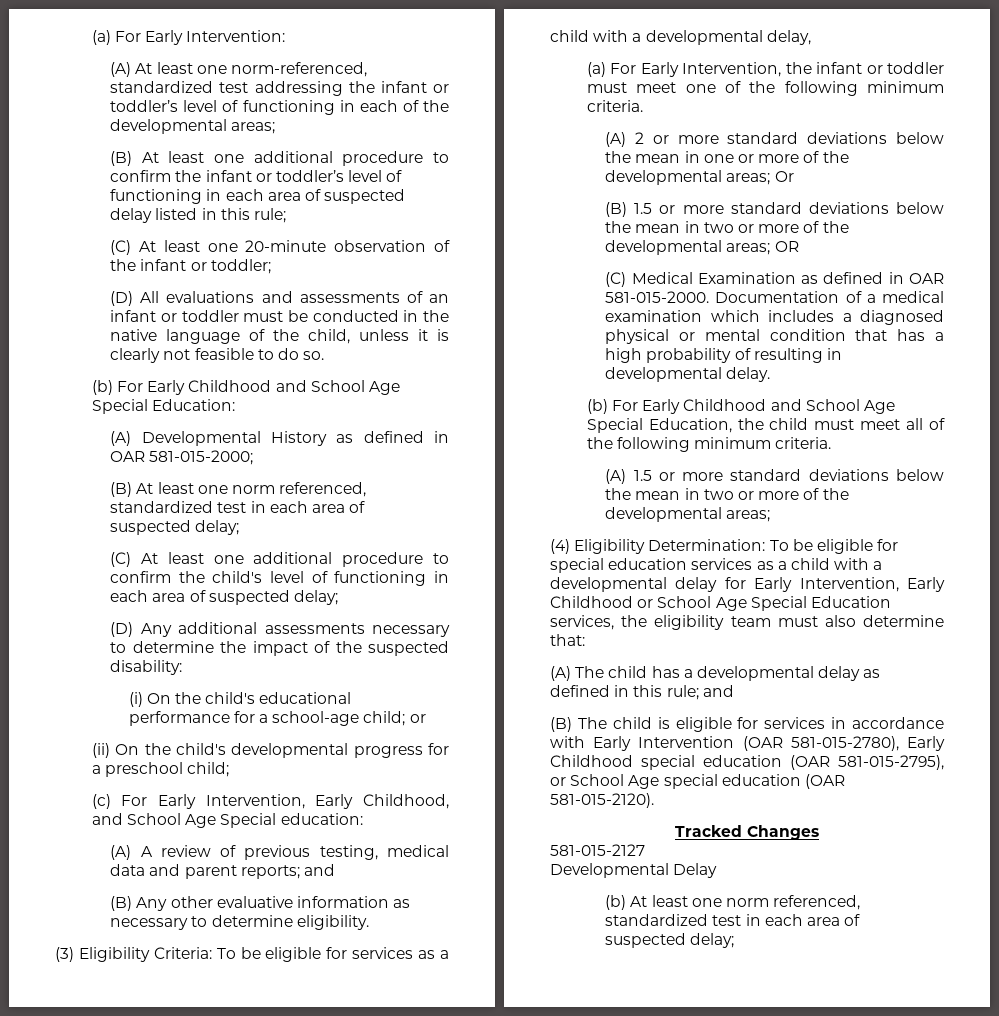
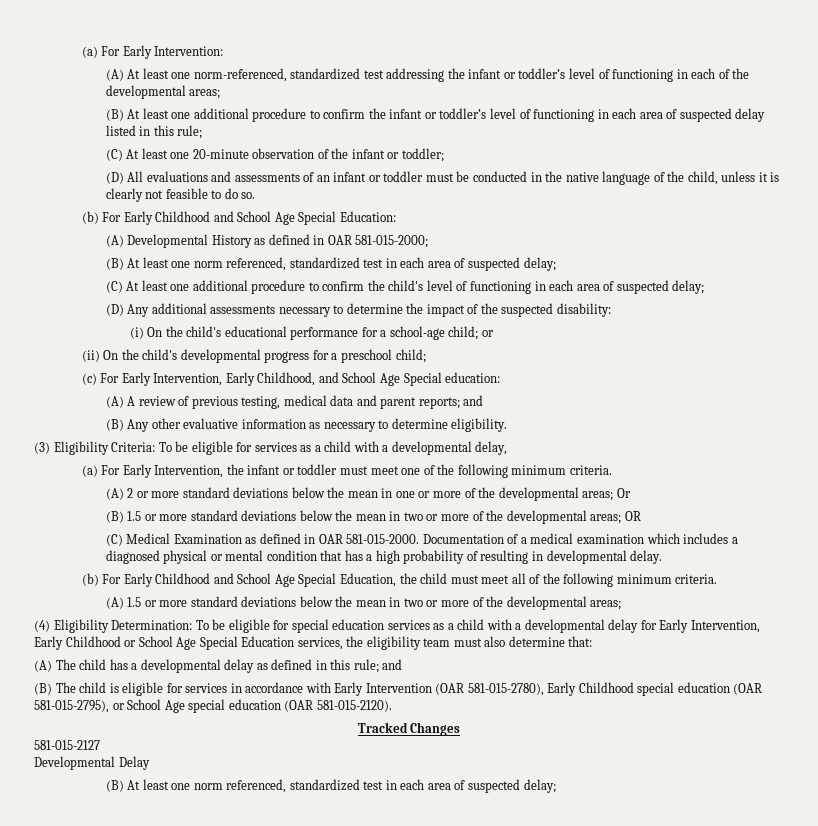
  Developmental Delay
- (b) At least one norm referenced, standardized test in each area of suspected delay;
+ (B) At least one norm referenced, standardized test in each area of suspected delay;

